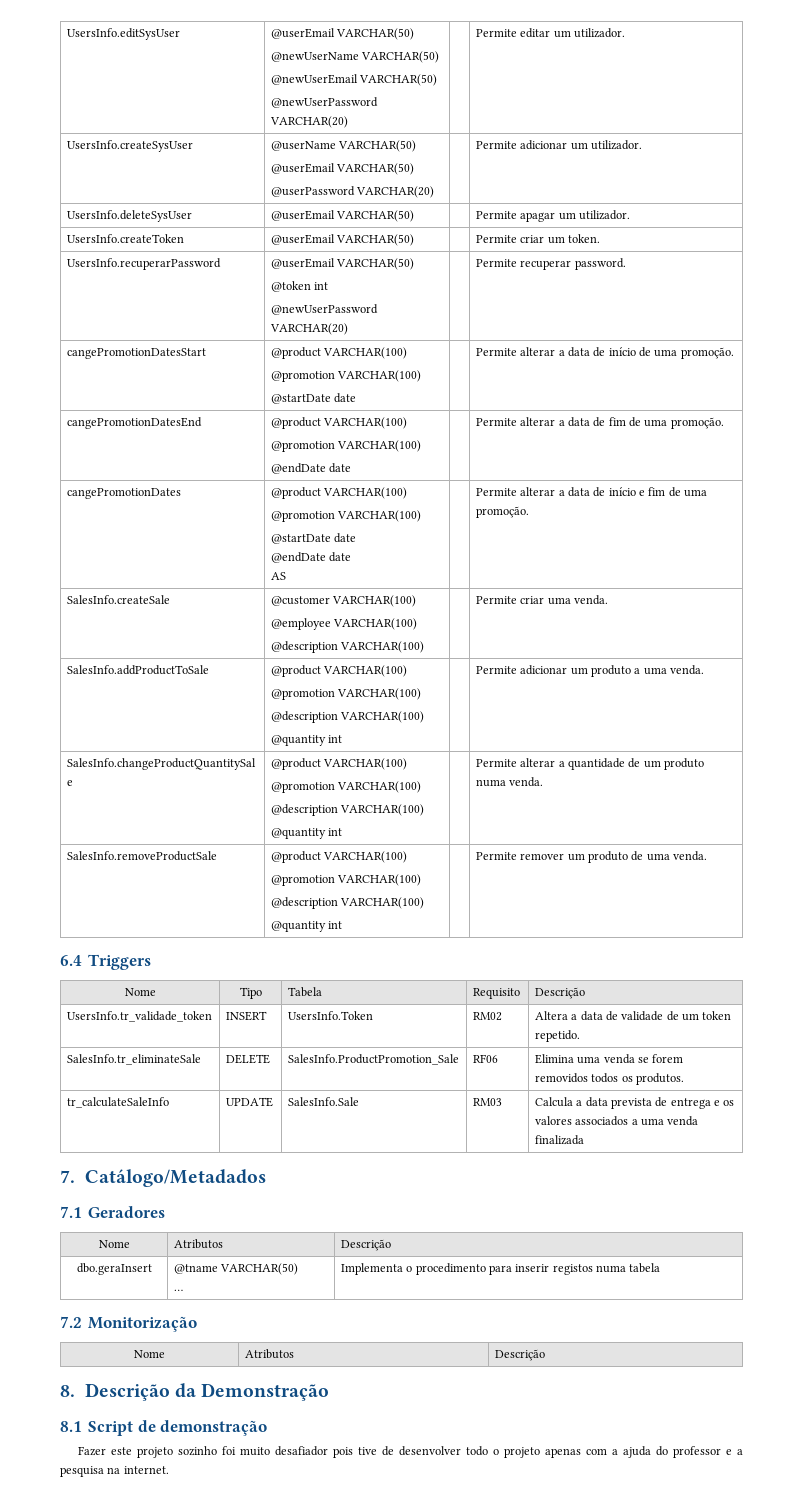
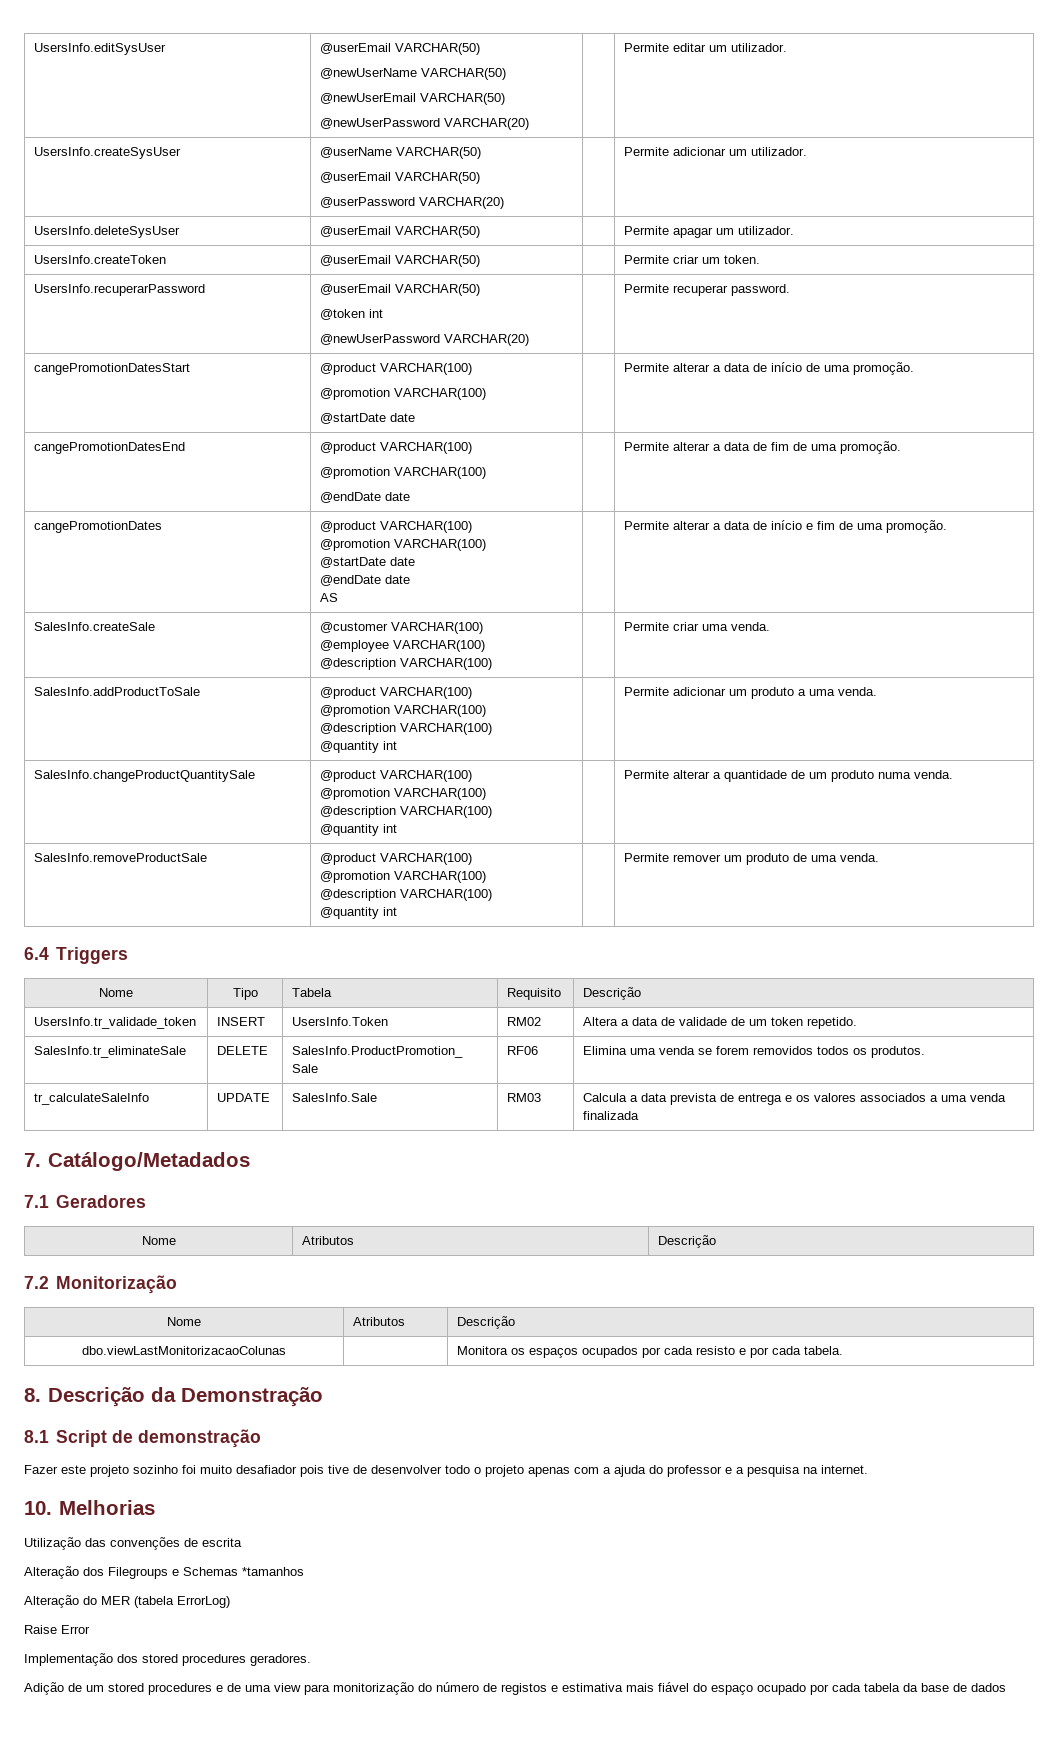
- dbo.geraInsert | @tname VARCHAR(50)
- … | Implementa o procedimento para inserir registos numa tabela
+ dbo.viewLastMonitorizacaoColunas | | Monitora os espaços ocupados por cada resisto e por cada tabela.
+ 10. Melhorias
+ Utilização das convenções de escrita
+ Alteração dos Filegroups e Schemas *tamanhos
+ Alteração do MER (tabela ErrorLog)
+ Raise Error
+ Implementação dos stored procedures geradores.
+ Adição de um stored procedures e de uma view para monitorização do número de registos e estimativa mais fiável do espaço ocupado por cada tabela da base de dados

